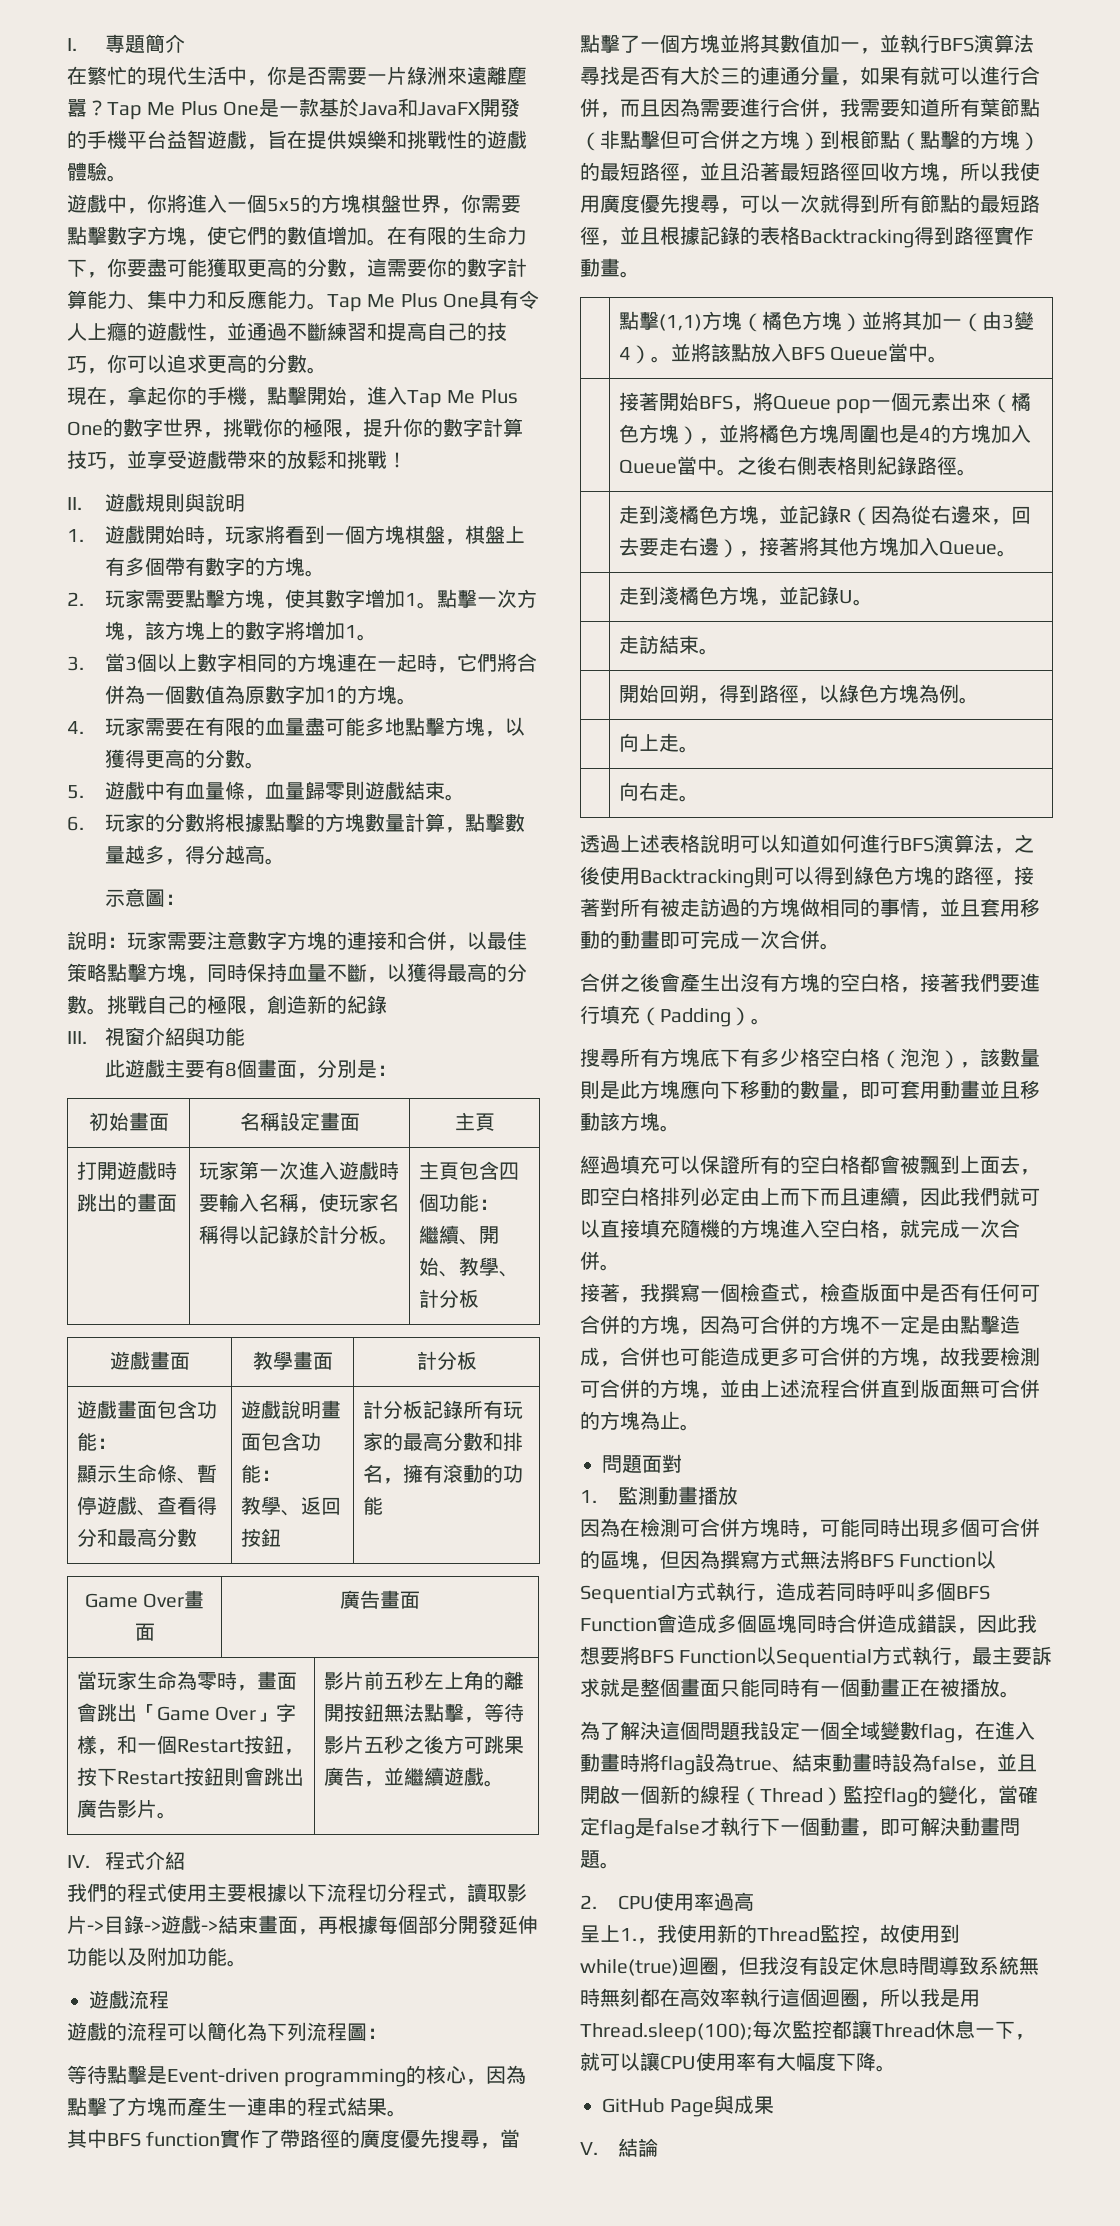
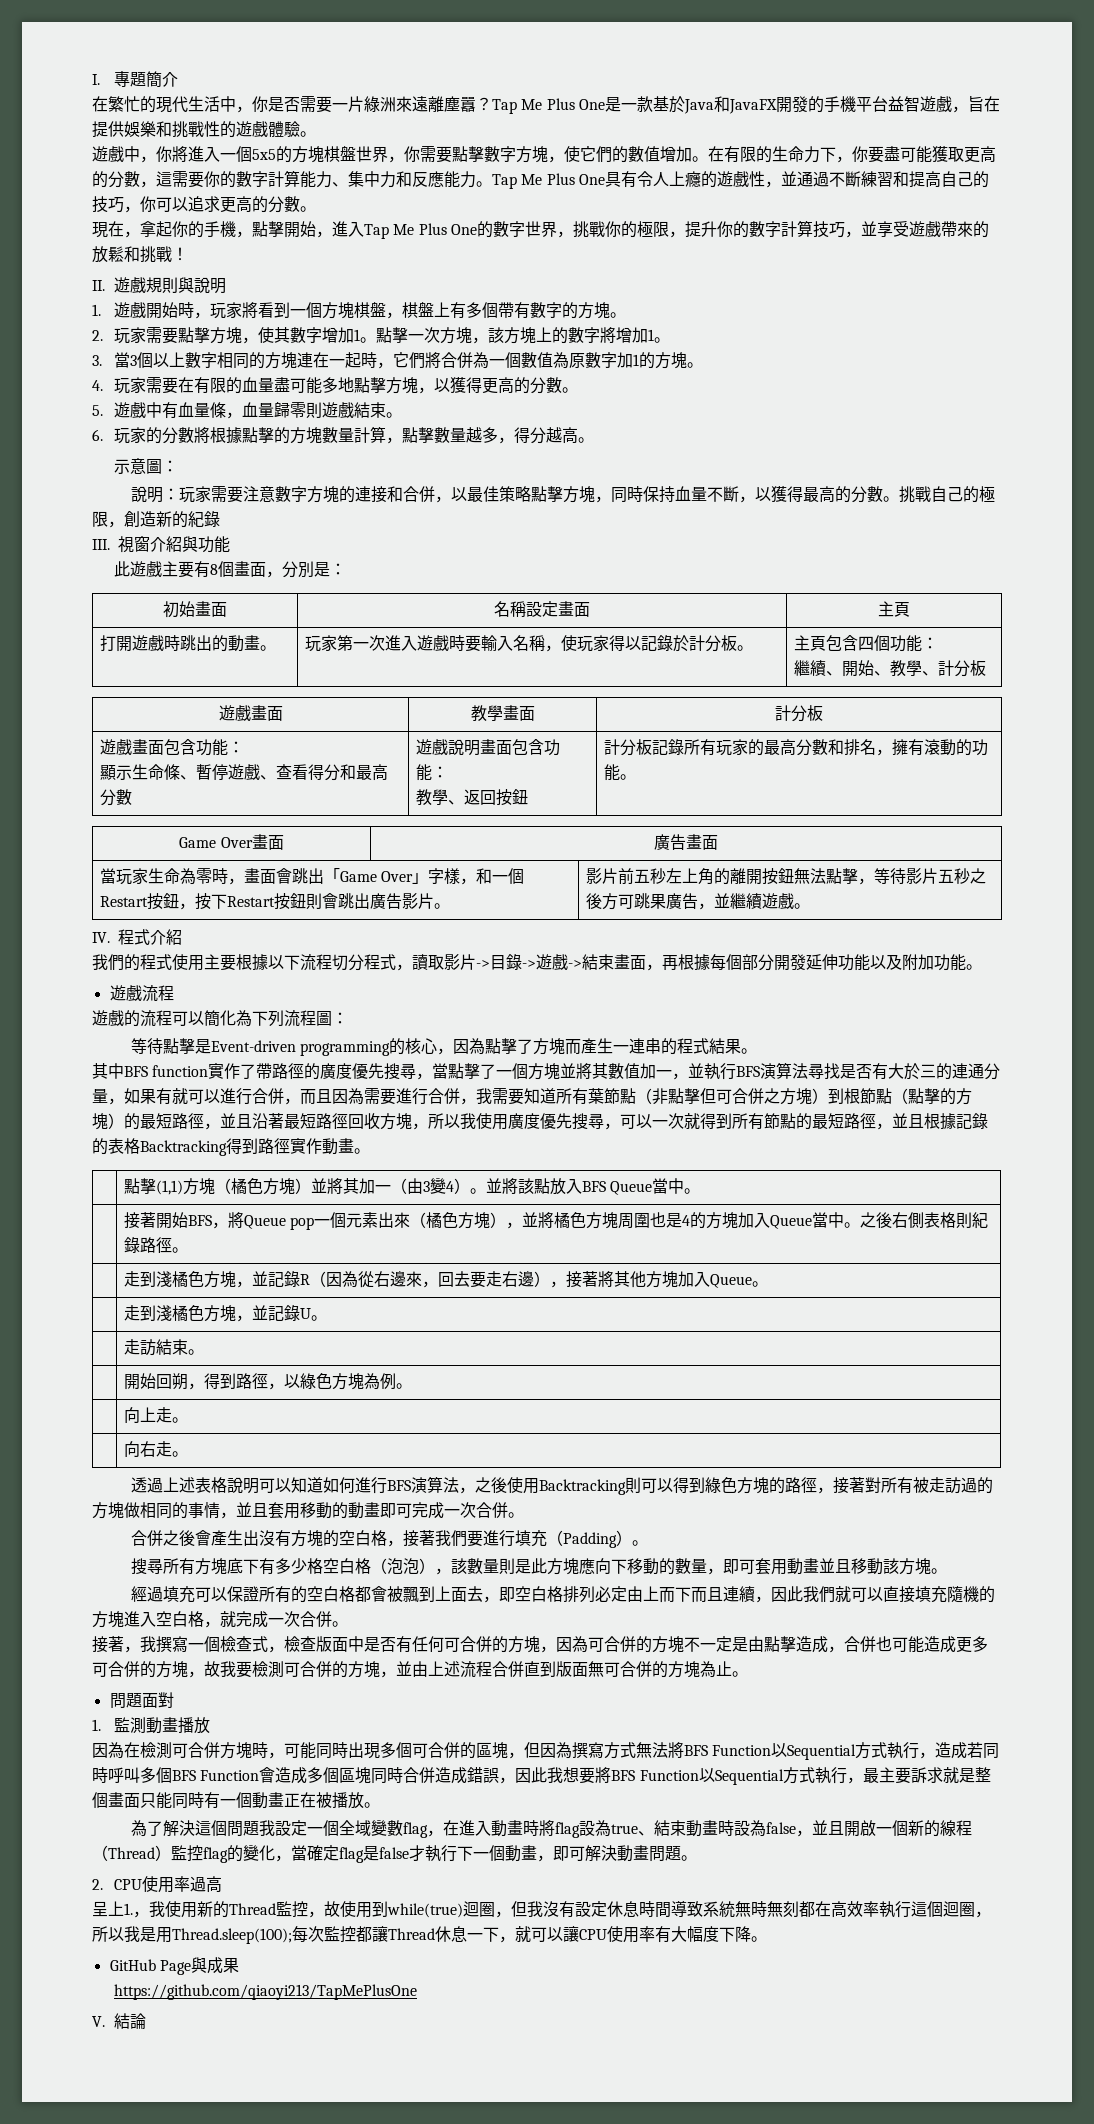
- 打開遊戲時跳出的畫面 | 玩家第一次進入遊戲時要輸入名稱，使玩家名稱得以記錄於計分板。 | 主頁包含四個功能：
+ 打開遊戲時跳出的動畫。 | 玩家第一次進入遊戲時要輸入名稱，使玩家得以記錄於計分板。 | 主頁包含四個功能：
  遊戲畫面包含功能：
  顯示生命條、暫停遊戲、查看得分和最高分數 | 遊戲說明畫面包含功能：
- 教學、返回按鈕 | 計分板記錄所有玩家的最高分數和排名，擁有滾動的功能
+ 教學、返回按鈕 | 計分板記錄所有玩家的最高分數和排名，擁有滾動的功能。
+ https://github.com/qiaoyi213/TapMePlusOne

